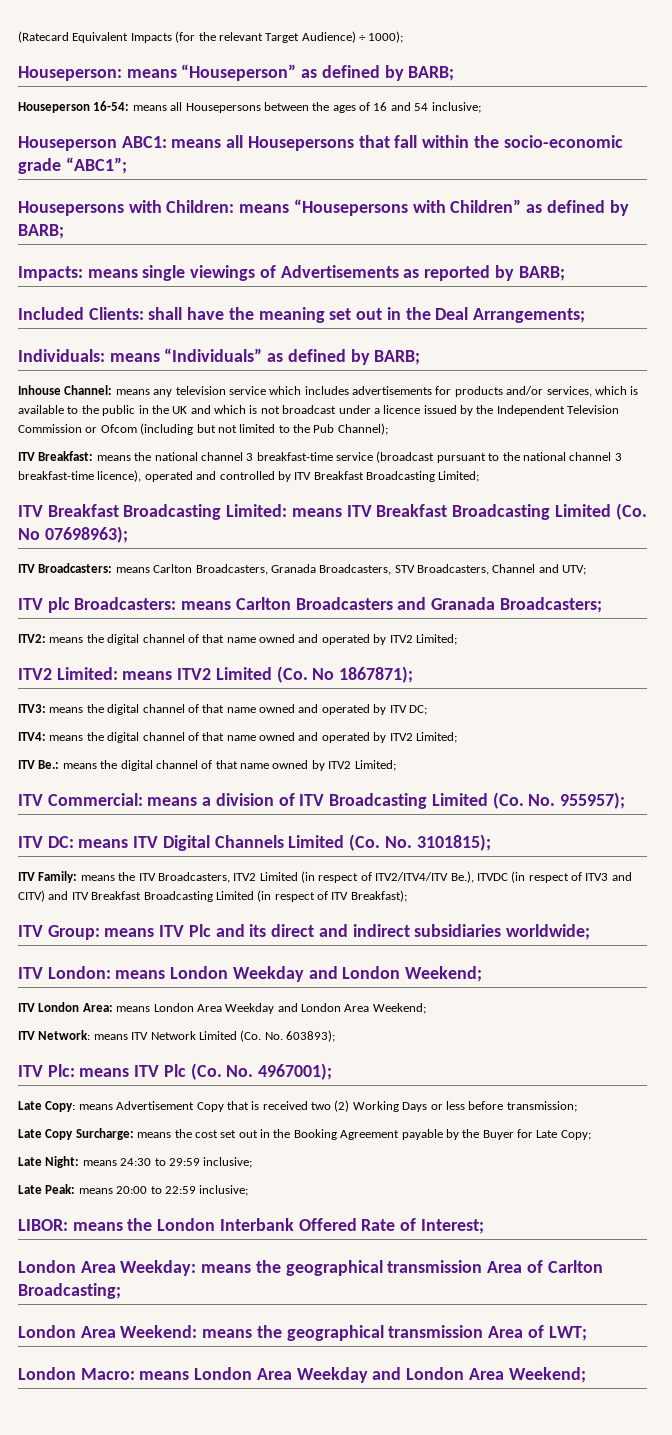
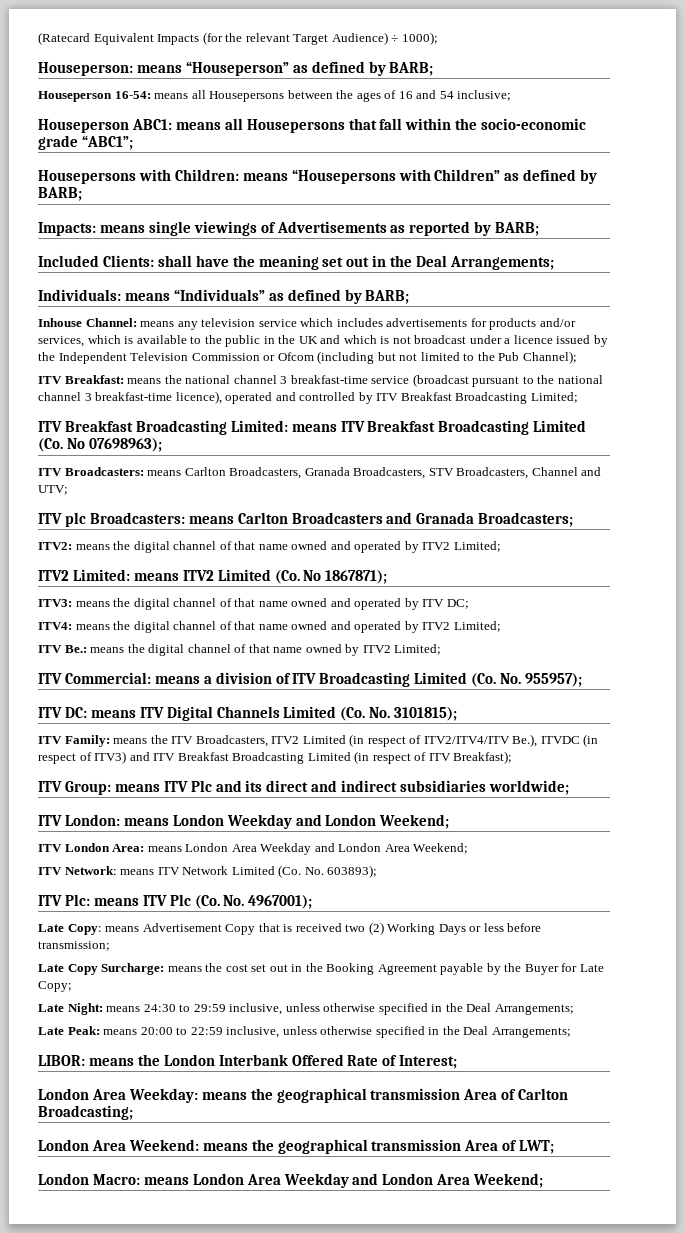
- ITV Family: means the ITV Broadcasters, ITV2 Limited (in respect of ITV2/ITV4/ITV Be.), ITVDC (in respect of ITV3 and CITV) and ITV Breakfast Broadcasting Limited (in respect of ITV Breakfast);
+ ITV Family: means the ITV Broadcasters, ITV2 Limited (in respect of ITV2/ITV4/ITV Be.), ITVDC (in respect of ITV3) and ITV Breakfast Broadcasting Limited (in respect of ITV Breakfast);
- Late Night: means 24:30 to 29:59 inclusive;
+ Late Night: means 24:30 to 29:59 inclusive, unless otherwise specified in the Deal Arrangements;
- Late Peak: means 20:00 to 22:59 inclusive;
+ Late Peak: means 20:00 to 22:59 inclusive, unless otherwise specified in the Deal Arrangements;

